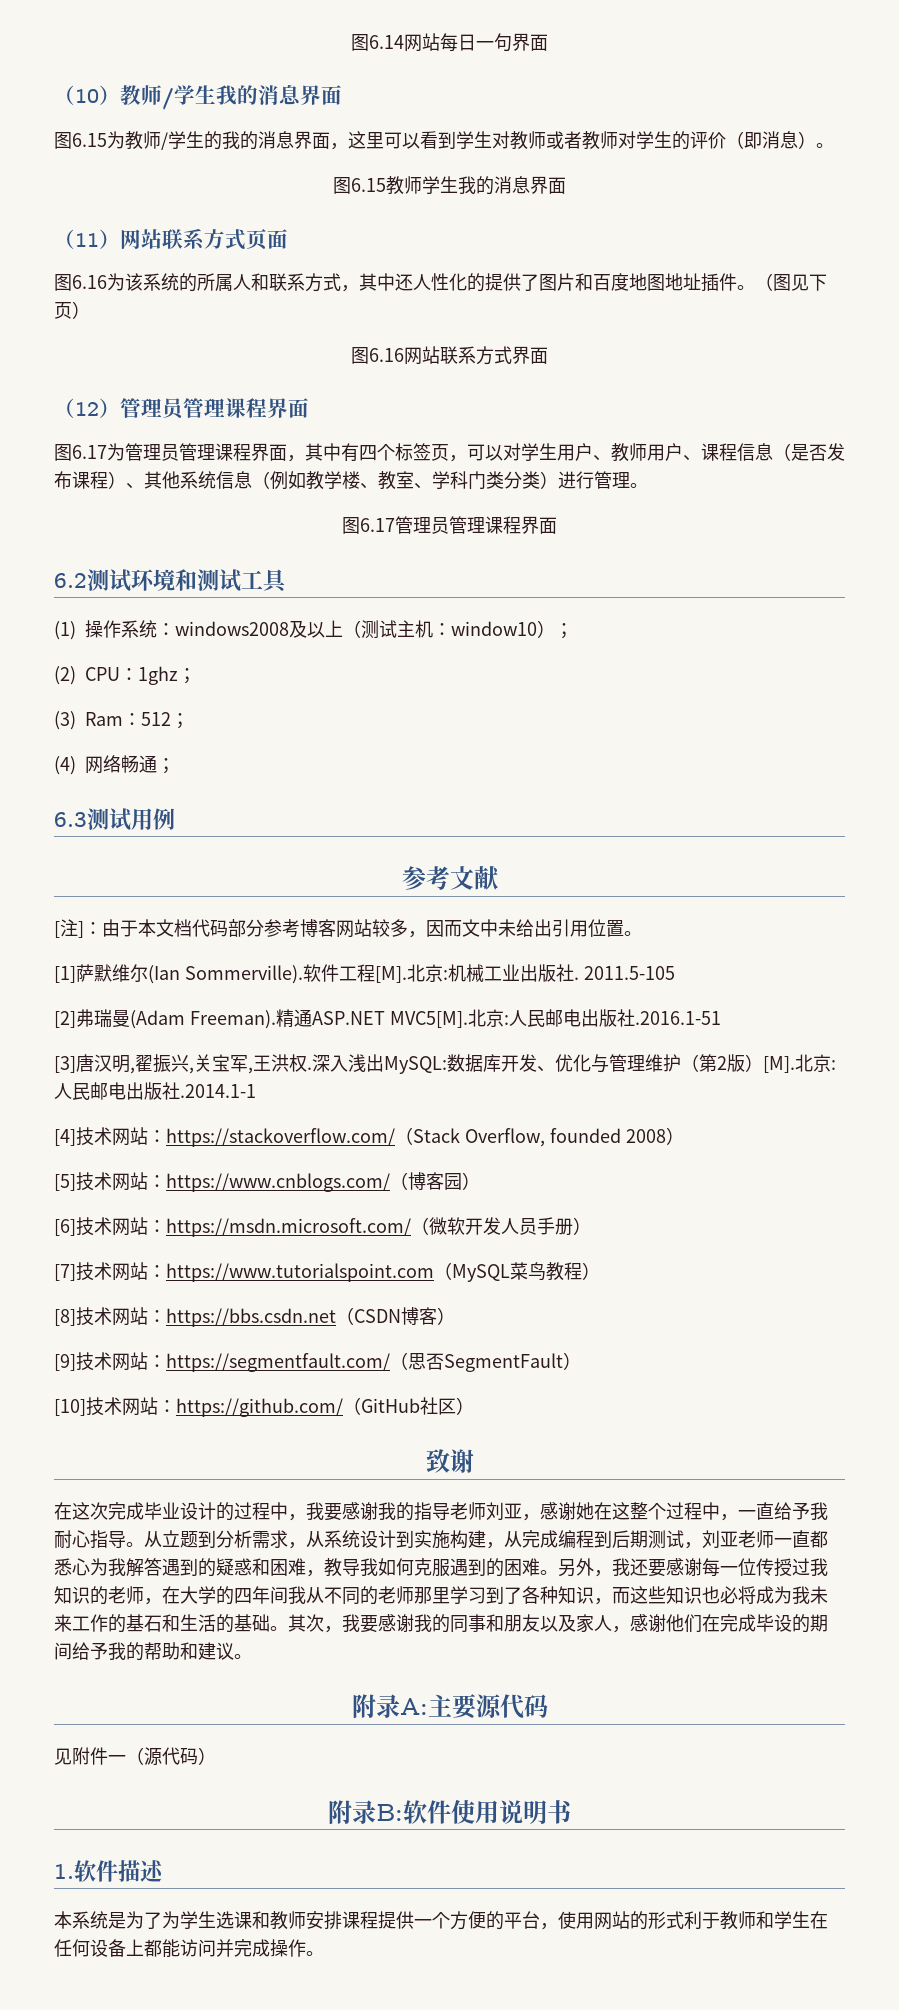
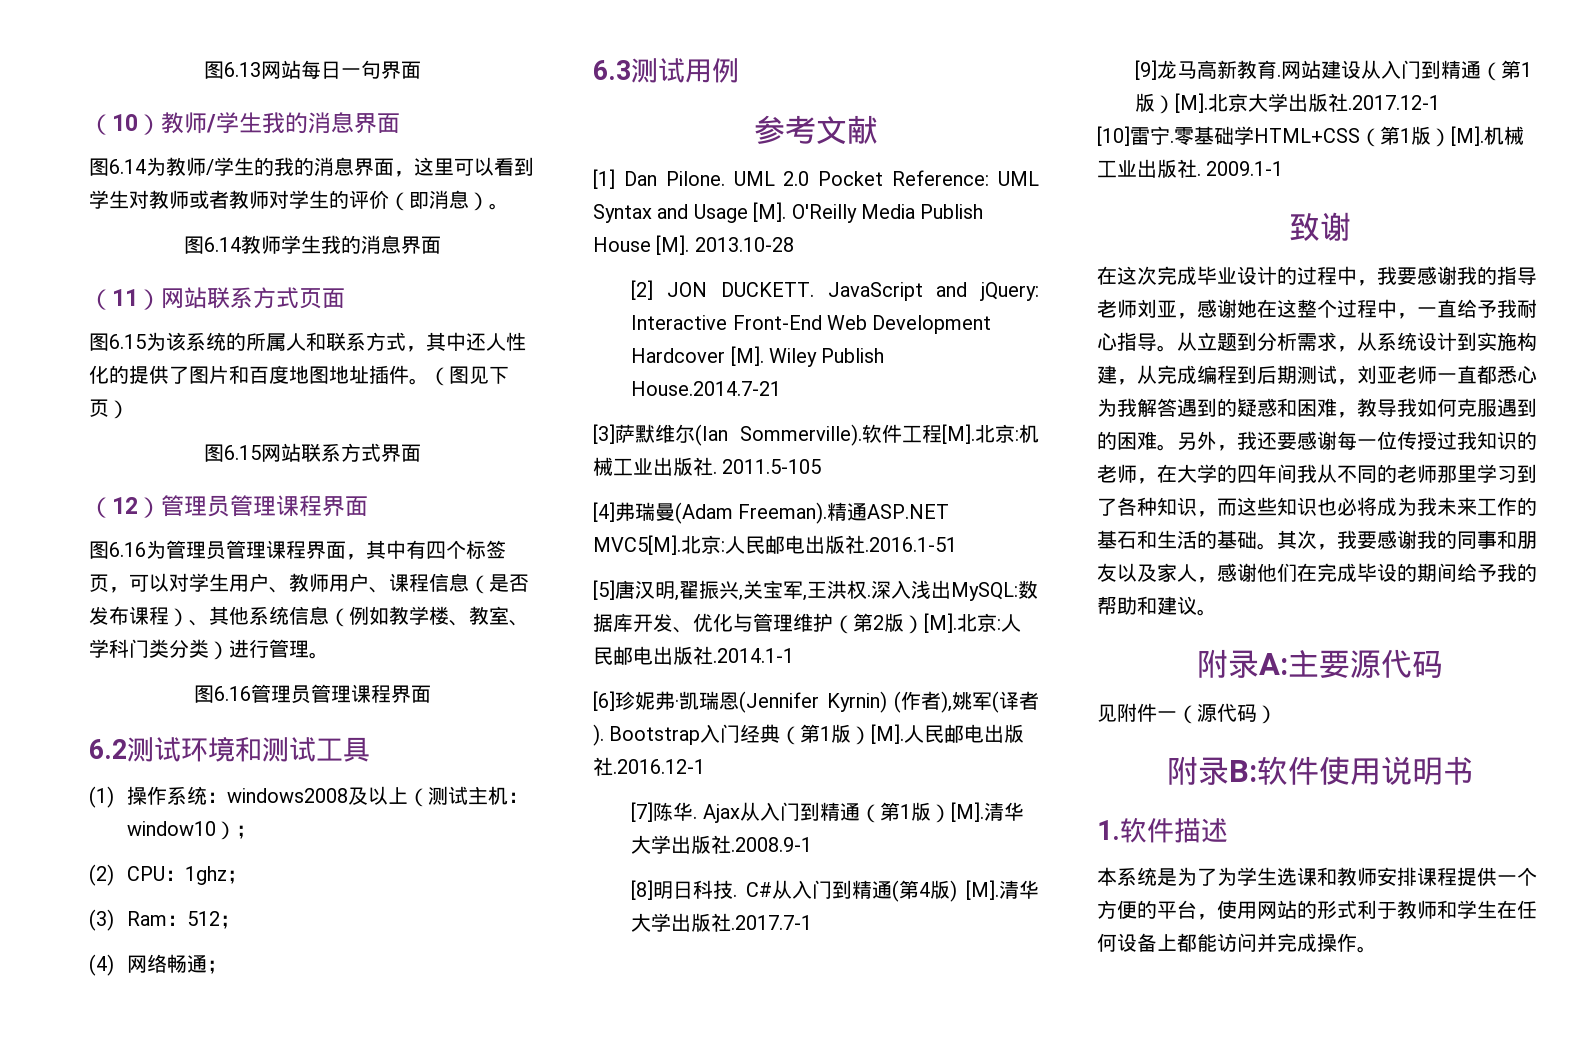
- 图6.14网站每日一句界面
+ 图6.13网站每日一句界面
- 图6.15为教师/学生的我的消息界面，这里可以看到学生对教师或者教师对学生的评价（即消息）。
+ 图6.14为教师/学生的我的消息界面，这里可以看到学生对教师或者教师对学生的评价（即消息）。
- 图6.15教师学生我的消息界面
+ 图6.14教师学生我的消息界面
- 图6.16为该系统的所属人和联系方式，其中还人性化的提供了图片和百度地图地址插件。
+ 图6.15为该系统的所属人和联系方式，其中还人性化的提供了图片和百度地图地址插件。
- 图6.16网站联系方式界面
+ 图6.15网站联系方式界面
- 图6.17为管理员管理课程界面，其中有四个标签页，可以对学生用户、教师用户、课程信息（是否发布课程）、其他系统信息（例如教学楼、教室、学科门类分类）进行管理。
+ 图6.16为管理员管理课程界面，其中有四个标签页，可以对学生用户、教师用户、课程信息（是否发布课程）、其他系统信息（例如教学楼、教室、学科门类分类）进行管理。
- 图6.17管理员管理课程界面
+ 图6.16管理员管理课程界面
- [注]：由于本文档代码部分参考博客网站较多，因而文中未给出引用位置。
- [1]萨默维尔(Ian Sommerville).
+ [1] Dan Pilone. UML 2.0 Pocket Reference: UML Syntax and Usage [M]. O'Reilly Media Publish House [M]. 2013.10-28
+ [2] JON DUCKETT. JavaScript and jQuery: Interactive Front-End Web Development Hardcover [M]. Wiley Publish House.2014.7-21
+ [3]萨默维尔(Ian Sommerville).
- [2]弗瑞曼(Adam Freeman).
+ [4]弗瑞曼(Adam Freeman).
- [3]唐汉明,翟振兴,关宝军,王洪权.
+ [5]唐汉明,翟振兴,关宝军,王洪权.
- [4]技术网站：https://stackoverflow.com/（Stack Overflow, founded 2008）
- [5]技术网站：https://www.cnblogs.com/（博客园）
- [6]技术网站：https://msdn.microsoft.com/（微软开发人员手册）
- [7]技术网站：https://www.tutorialspoint.com（MySQL菜鸟教程）
- [8]技术网站：https://bbs.csdn.net（CSDN博客）
- [9]技术网站：https://segmentfault.com/（思否SegmentFault）
- [10]技术网站：https://github.com/（GitHub社区）
+ [6]珍妮弗·凯瑞恩(Jennifer Kyrnin) (作者),姚军(译者). Bootstrap入门经典（第1版）[M].人民邮电出版社.2016.12-1
+ [7]陈华. Ajax从入门到精通（第1版）[M].清华大学出版社.2008.9-1
+ [8]明日科技. C#从入门到精通(第4版) [M].清华大学出版社.2017.7-1
+ [9]龙马高新教育.网站建设从入门到精通（第1版）[M].北京大学出版社.2017.12-1
+ [10]雷宁.零基础学HTML+CSS（第1版）[M].机械工业出版社. 2009.1-1

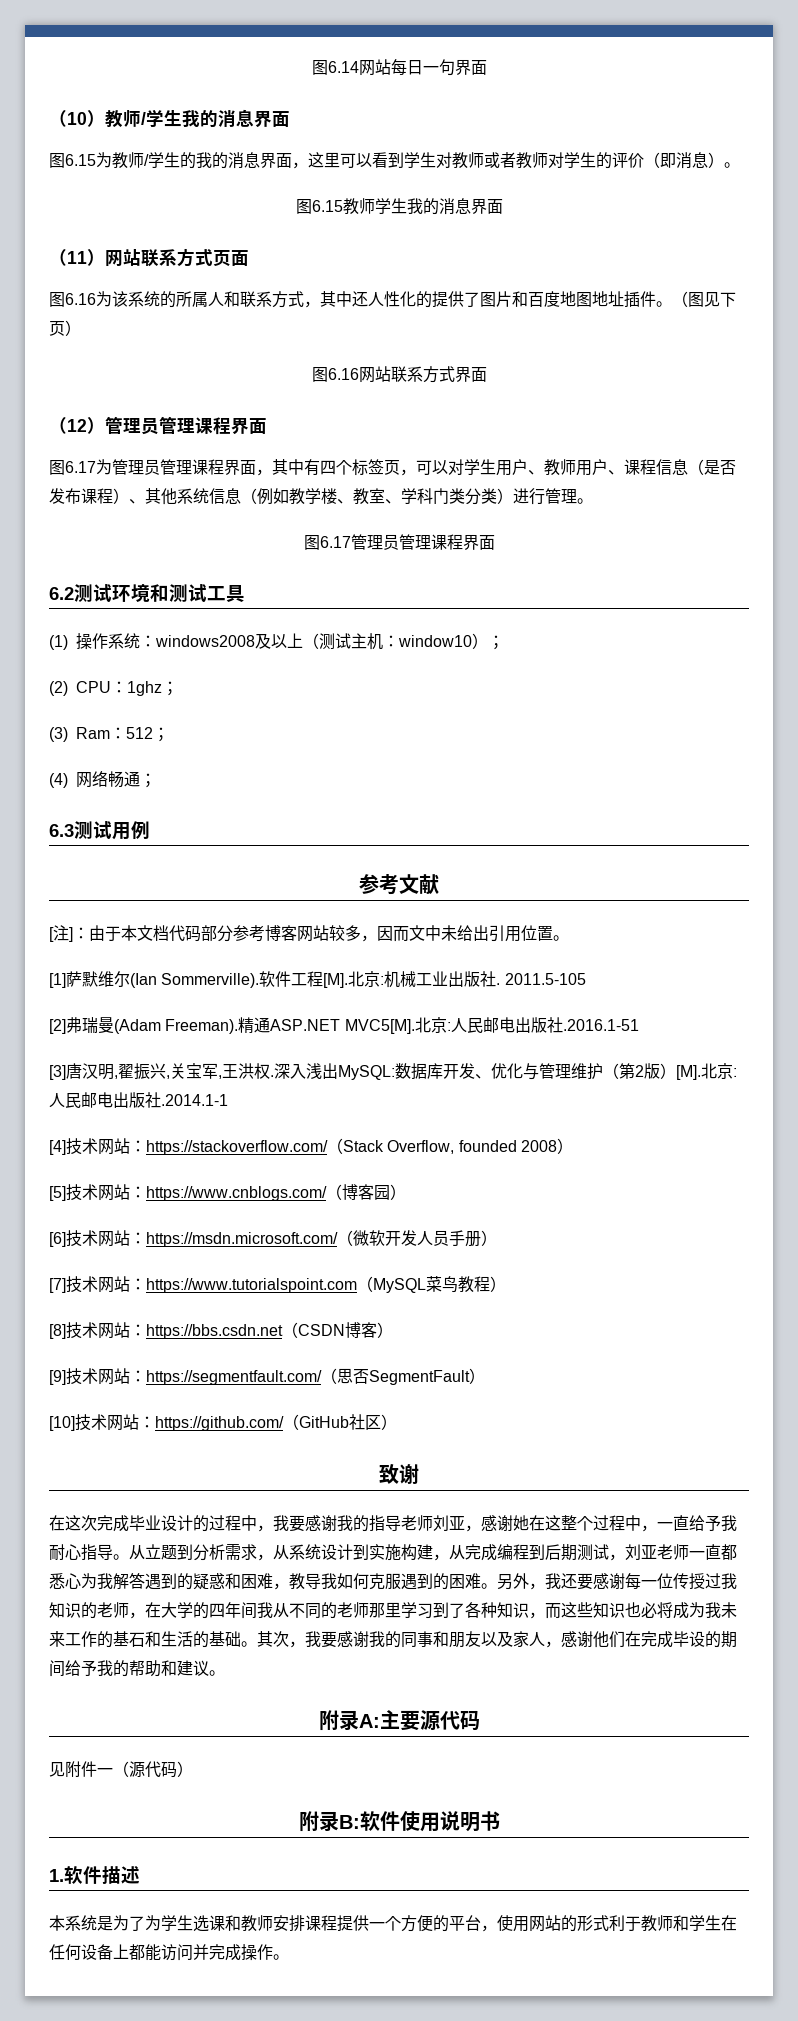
- 图6.13网站每日一句界面
+ 图6.14网站每日一句界面
- 图6.14为教师/学生的我的消息界面，这里可以看到学生对教师或者教师对学生的评价（即消息）。
+ 图6.15为教师/学生的我的消息界面，这里可以看到学生对教师或者教师对学生的评价（即消息）。
- 图6.14教师学生我的消息界面
+ 图6.15教师学生我的消息界面
- 图6.15为该系统的所属人和联系方式，其中还人性化的提供了图片和百度地图地址插件。
+ 图6.16为该系统的所属人和联系方式，其中还人性化的提供了图片和百度地图地址插件。
- 图6.15网站联系方式界面
+ 图6.16网站联系方式界面
- 图6.16为管理员管理课程界面，其中有四个标签页，可以对学生用户、教师用户、课程信息（是否发布课程）、其他系统信息（例如教学楼、教室、学科门类分类）进行管理。
+ 图6.17为管理员管理课程界面，其中有四个标签页，可以对学生用户、教师用户、课程信息（是否发布课程）、其他系统信息（例如教学楼、教室、学科门类分类）进行管理。
- 图6.16管理员管理课程界面
+ 图6.17管理员管理课程界面
- [1] Dan Pilone. UML 2.0 Pocket Reference: UML Syntax and Usage [M]. O'Reilly Media Publish House [M]. 2013.10-28
- [2] JON DUCKETT. JavaScript and jQuery: Interactive Front-End Web Development Hardcover [M]. Wiley Publish House.2014.7-21
- [3]萨默维尔(Ian Sommerville).
+ [注]：由于本文档代码部分参考博客网站较多，因而文中未给出引用位置。
+ [1]萨默维尔(Ian Sommerville).
- [4]弗瑞曼(Adam Freeman).
+ [2]弗瑞曼(Adam Freeman).
- [5]唐汉明,翟振兴,关宝军,王洪权.
+ [3]唐汉明,翟振兴,关宝军,王洪权.
- [6]珍妮弗·凯瑞恩(Jennifer Kyrnin) (作者),姚军(译者). Bootstrap入门经典（第1版）[M].人民邮电出版社.2016.12-1
- [7]陈华. Ajax从入门到精通（第1版）[M].清华大学出版社.2008.9-1
- [8]明日科技. C#从入门到精通(第4版) [M].清华大学出版社.2017.7-1
- [9]龙马高新教育.网站建设从入门到精通（第1版）[M].北京大学出版社.2017.12-1
- [10]雷宁.零基础学HTML+CSS（第1版）[M].机械工业出版社. 2009.1-1
+ [4]技术网站：https://stackoverflow.com/（Stack Overflow, founded 2008）
+ [5]技术网站：https://www.cnblogs.com/（博客园）
+ [6]技术网站：https://msdn.microsoft.com/（微软开发人员手册）
+ [7]技术网站：https://www.tutorialspoint.com（MySQL菜鸟教程）
+ [8]技术网站：https://bbs.csdn.net（CSDN博客）
+ [9]技术网站：https://segmentfault.com/（思否SegmentFault）
+ [10]技术网站：https://github.com/（GitHub社区）

